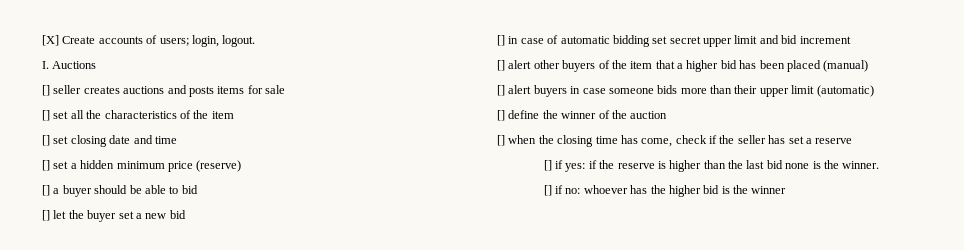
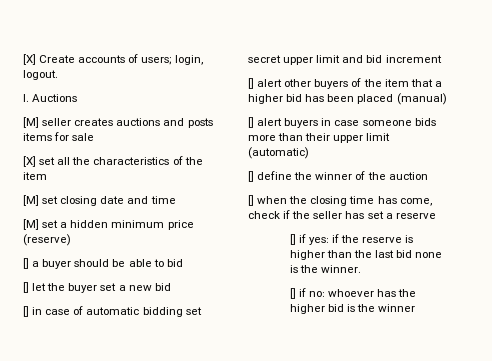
- [] seller creates auctions and posts items for sale
+ [M] seller creates auctions and posts items for sale
- [] set all the characteristics of the item
+ [X] set all the characteristics of the item
- [] set closing date and time
+ [M] set closing date and time
- [] set a hidden minimum price (reserve)
+ [M] set a hidden minimum price (reserve)

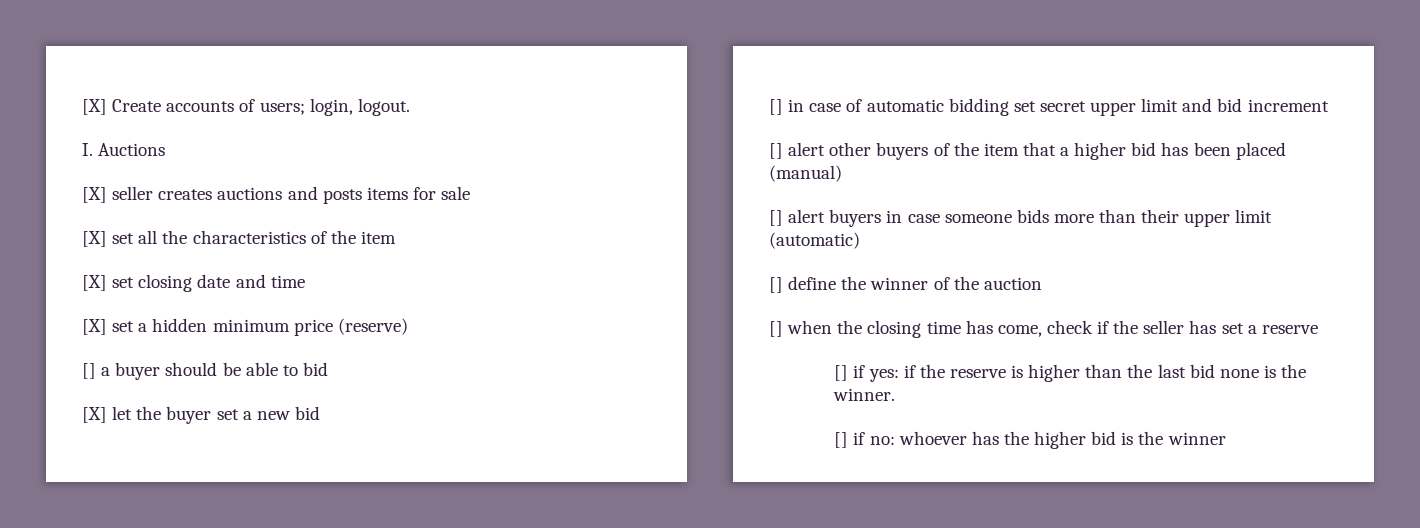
- [M] seller creates auctions and posts items for sale
+ [X] seller creates auctions and posts items for sale
- [M] set closing date and time
+ [X] set closing date and time
- [M] set a hidden minimum price (reserve)
+ [X] set a hidden minimum price (reserve)
- [] let the buyer set a new bid
+ [X] let the buyer set a new bid

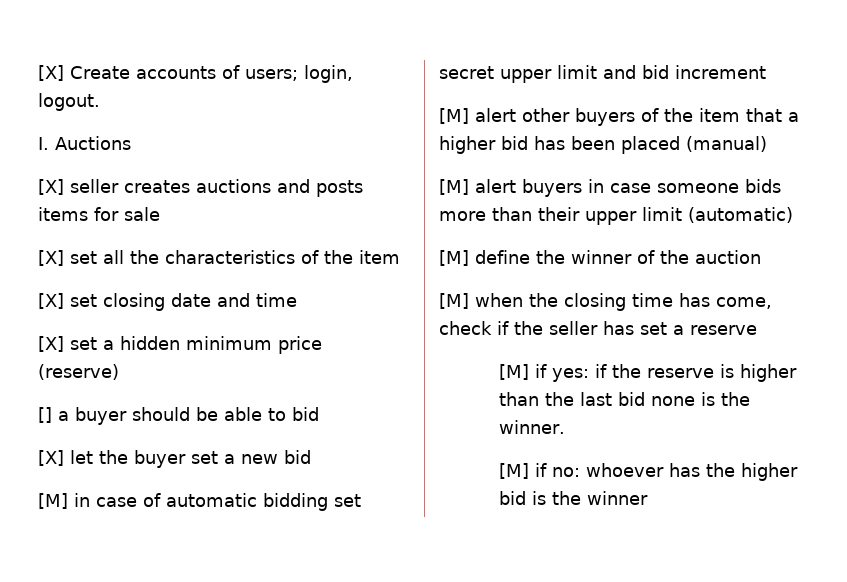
- [] in case of automatic bidding set secret upper limit and bid increment
+ [M] in case of automatic bidding set secret upper limit and bid increment
- [] alert other buyers of the item that a higher bid has been placed (manual)
+ [M] alert other buyers of the item that a higher bid has been placed (manual)
- [] alert buyers in case someone bids more than their upper limit (automatic)
+ [M] alert buyers in case someone bids more than their upper limit (automatic)
- [] define the winner of the auction
+ [M] define the winner of the auction
- [] when the closing time has come, check if the seller has set a reserve
+ [M] when the closing time has come, check if the seller has set a reserve
- [] if yes: if the reserve is higher than the last bid none is the winner.
+ [M] if yes: if the reserve is higher than the last bid none is the winner.
- [] if no: whoever has the higher bid is the winner
+ [M] if no: whoever has the higher bid is the winner

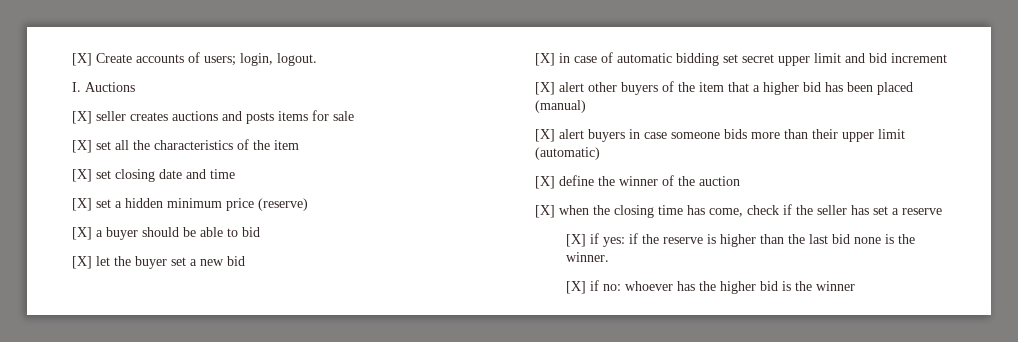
- [] a buyer should be able to bid
+ [X] a buyer should be able to bid
- [M] in case of automatic bidding set secret upper limit and bid increment
+ [X] in case of automatic bidding set secret upper limit and bid increment
- [M] alert other buyers of the item that a higher bid has been placed (manual)
+ [X] alert other buyers of the item that a higher bid has been placed (manual)
- [M] alert buyers in case someone bids more than their upper limit (automatic)
+ [X] alert buyers in case someone bids more than their upper limit (automatic)
- [M] define the winner of the auction
+ [X] define the winner of the auction
- [M] when the closing time has come, check if the seller has set a reserve
+ [X] when the closing time has come, check if the seller has set a reserve
- [M] if yes: if the reserve is higher than the last bid none is the winner.
+ [X] if yes: if the reserve is higher than the last bid none is the winner.
- [M] if no: whoever has the higher bid is the winner
+ [X] if no: whoever has the higher bid is the winner

